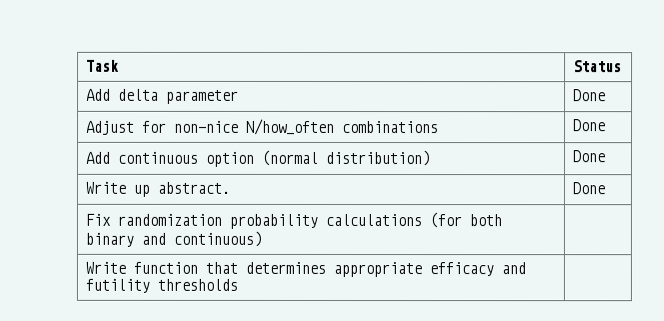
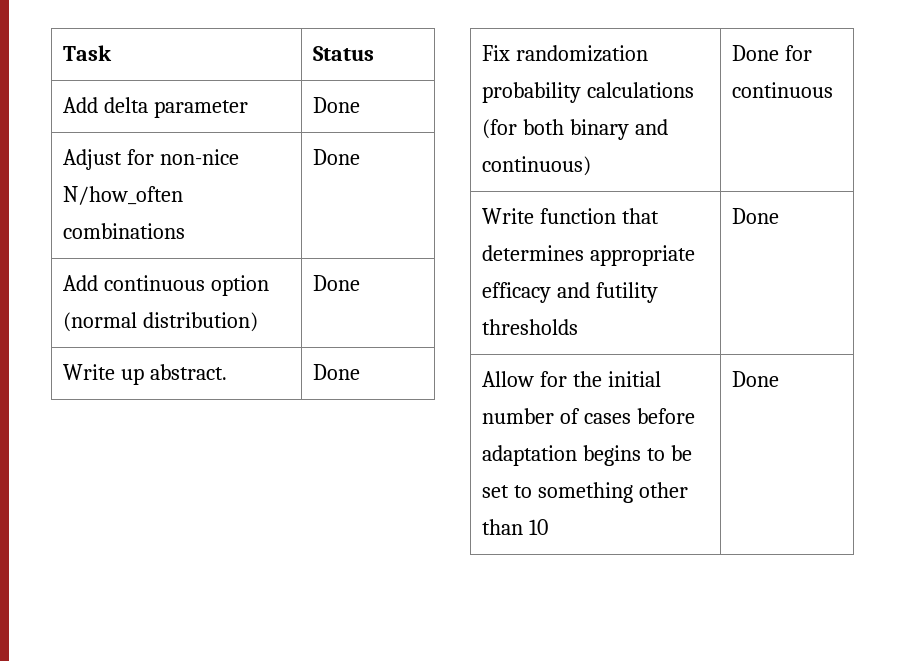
- Fix randomization probability calculations (for both binary and continuous) |
+ Fix randomization probability calculations (for both binary and continuous) | Done for continuous
- Write function that determines appropriate efficacy and futility thresholds |
+ Write function that determines appropriate efficacy and futility thresholds | Done
+ Allow for the initial number of cases before adaptation begins to be set to something other than 10 | Done

